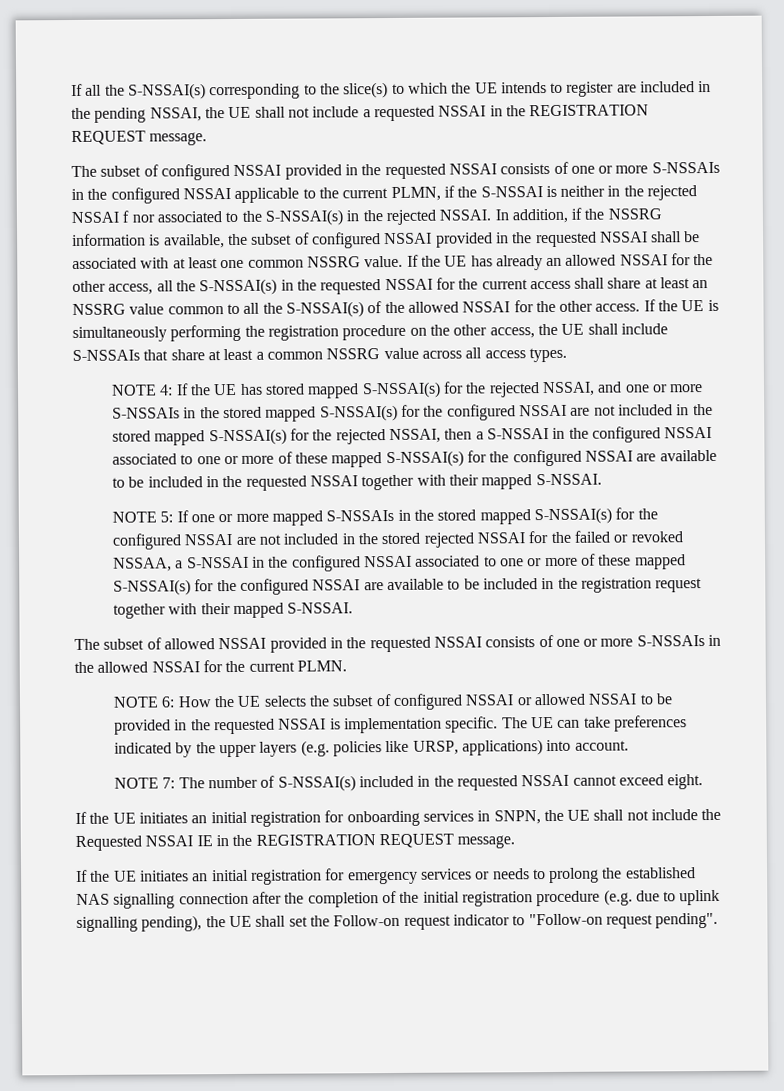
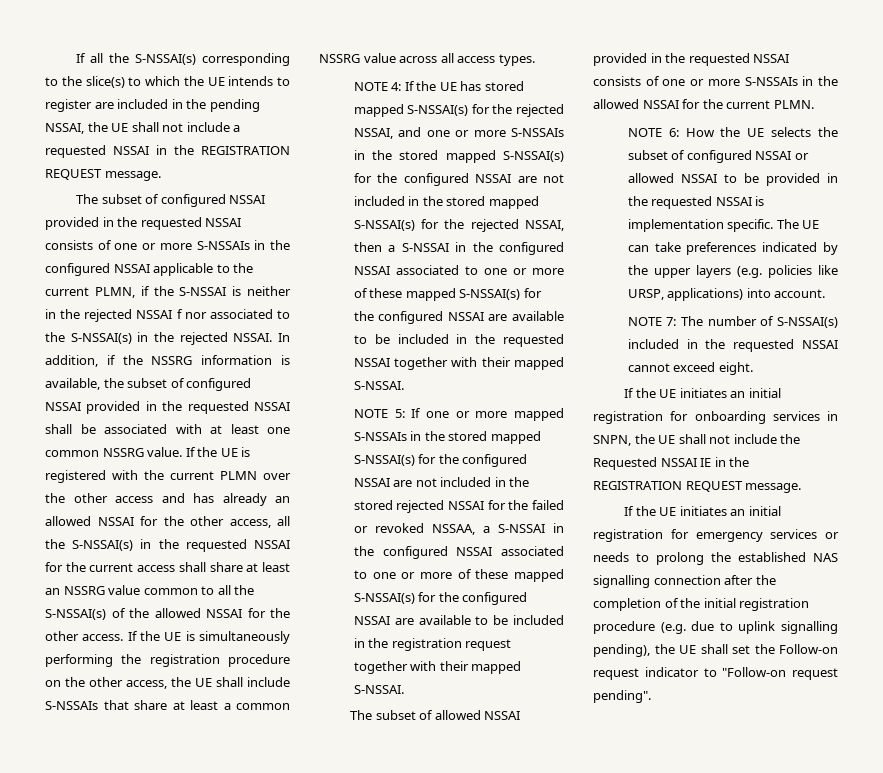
- If the UE has already an allowed NSSAI for the other access, all the S-NSSAI(s) in the requested NSSAI for the current access shall share at least an NSSRG value common to all the S-NSSAI(s) of the allowed NSSAI for the other access.
+ If the UE is registered with the current PLMN over the other access and has already an allowed NSSAI for the other access, all the S-NSSAI(s) in the requested NSSAI for the current access shall share at least an NSSRG value common to all the S-NSSAI(s) of the allowed NSSAI for the other access.

